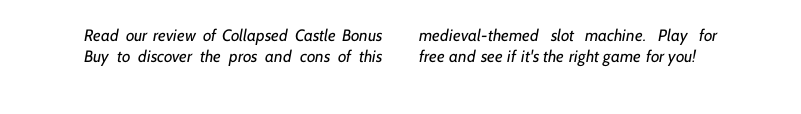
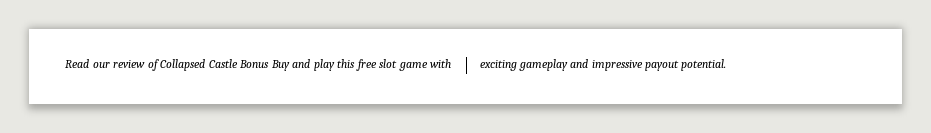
- Read our review of Collapsed Castle Bonus Buy to discover the pros and cons of this medieval-themed slot machine. Play for free and see if it's the right game for you!
+ Read our review of Collapsed Castle Bonus Buy and play this free slot game with exciting gameplay and impressive payout potential.

